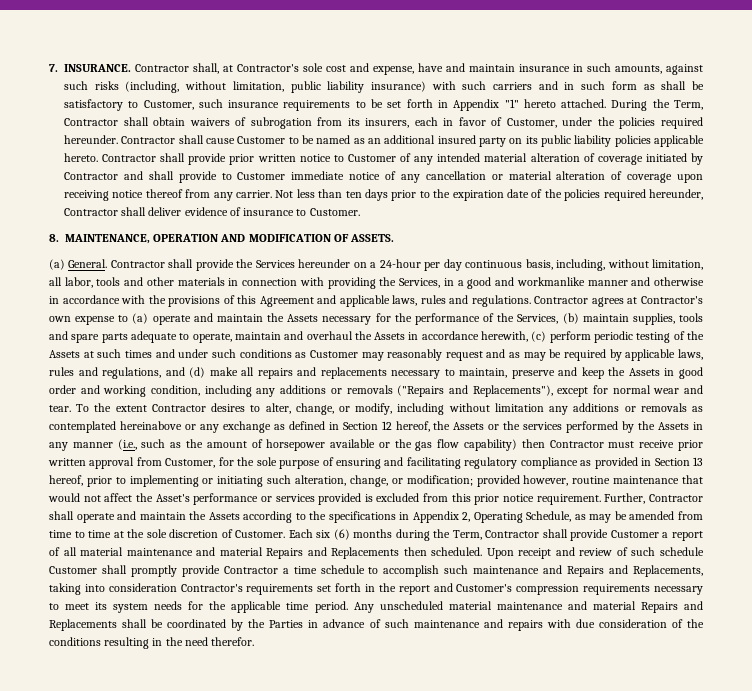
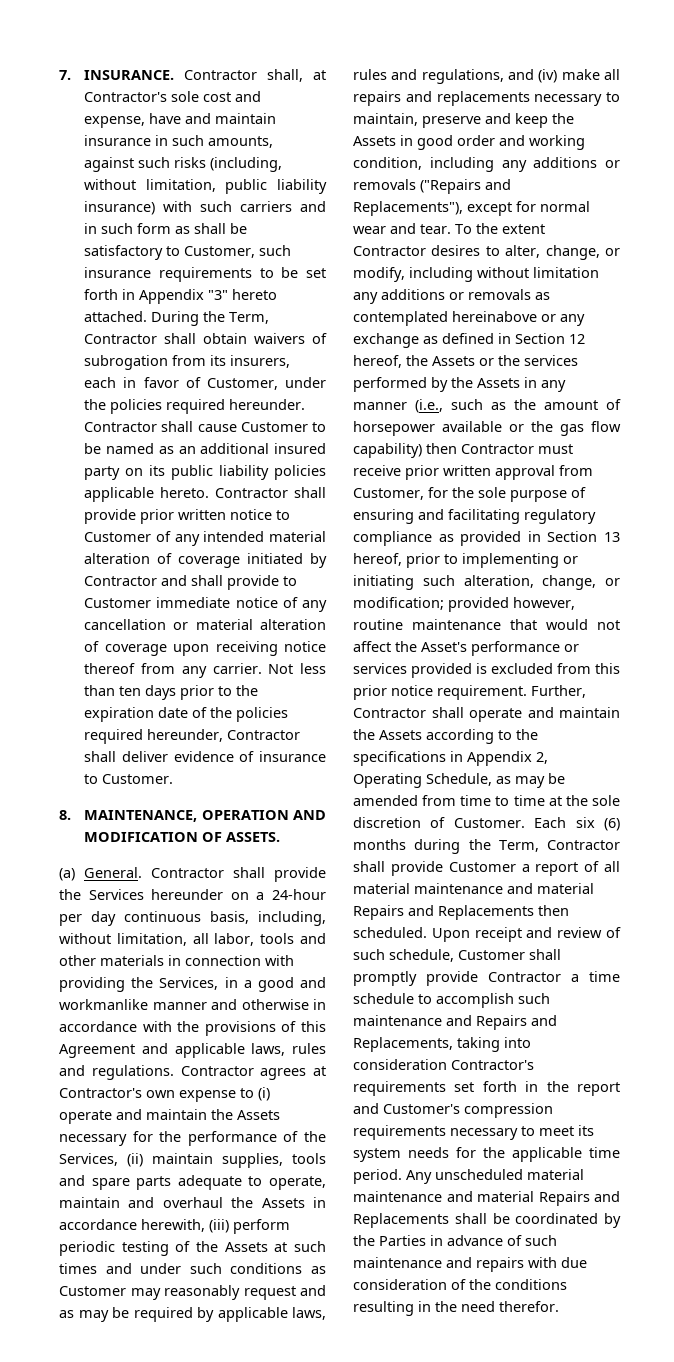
- Contractor shall, at Contractor's sole cost and expense, have and maintain insurance in such amounts, against such risks (including, without limitation, public liability insurance) with such carriers and in such form as shall be satisfactory to Customer, such insurance requirements to be set forth in Appendix "1" hereto attached.
+ Contractor shall, at Contractor's sole cost and expense, have and maintain insurance in such amounts, against such risks (including, without limitation, public liability insurance) with such carriers and in such form as shall be satisfactory to Customer, such insurance requirements to be set forth in Appendix "3" hereto attached.
- Contractor agrees at Contractor's own expense to (a) operate and maintain the Assets necessary for the performance of the Services, (b) maintain supplies, tools and spare parts adequate to operate, maintain and overhaul the Assets in accordance herewith, (c) perform periodic testing of the Assets at such times and under such conditions as Customer may reasonably request and as may be required by applicable laws, rules and regulations, and (d) make all repairs and replacements necessary to maintain, preserve and keep the Assets in good order and working condition, including any additions or removals ("Repairs and Replacements"), except for normal wear and tear.
+ Contractor agrees at Contractor's own expense to (i) operate and maintain the Assets necessary for the performance of the Services, (ii) maintain supplies, tools and spare parts adequate to operate, maintain and overhaul the Assets in accordance herewith, (iii) perform periodic testing of the Assets at such times and under such conditions as Customer may reasonably request and as may be required by applicable laws, rules and regulations, and (iv) make all repairs and replacements necessary to maintain, preserve and keep the Assets in good order and working condition, including any additions or removals ("Repairs and Replacements"), except for normal wear and tear.
- Upon receipt and review of such schedule Customer shall promptly provide Contractor a time schedule to accomplish such maintenance and Repairs and Replacements, taking into consideration Contractor's requirements set forth in the report and Customer's compression requirements necessary to meet its system needs for the applicable time period.
+ Upon receipt and review of such schedule, Customer shall promptly provide Contractor a time schedule to accomplish such maintenance and Repairs and Replacements, taking into consideration Contractor's requirements set forth in the report and Customer's compression requirements necessary to meet its system needs for the applicable time period.

